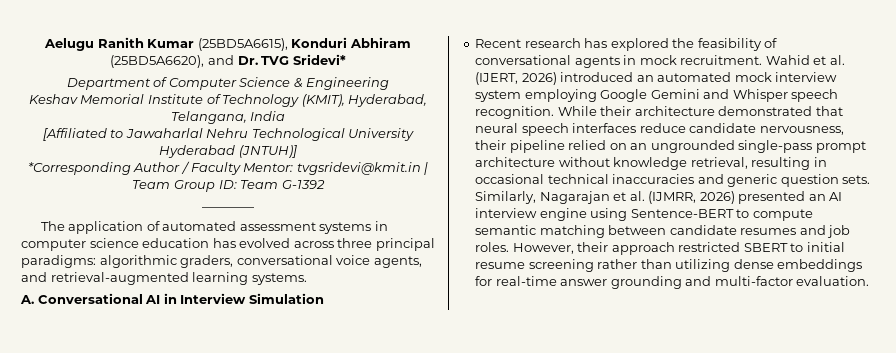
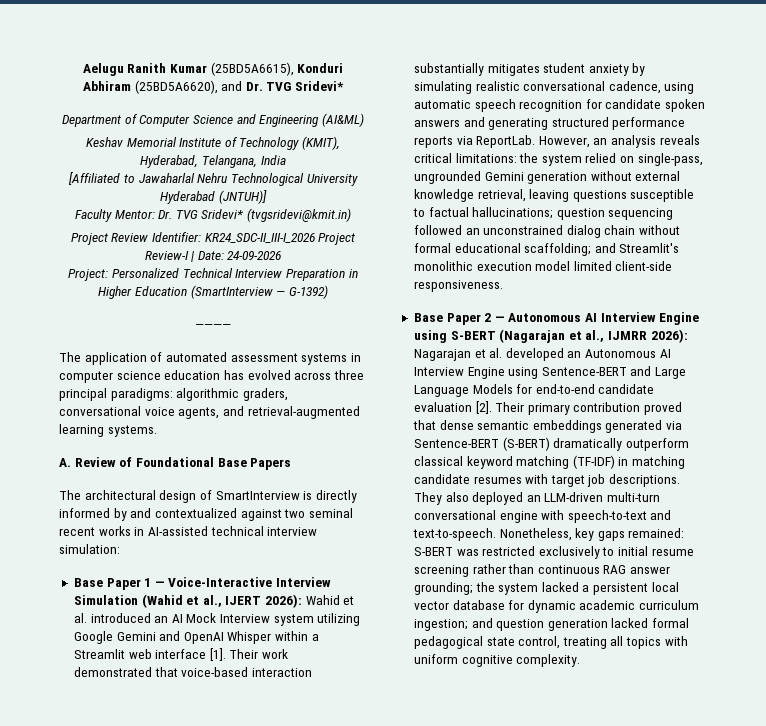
- Department of Computer Science & Engineering
+ Department of Computer Science and Engineering (AI&ML)
- *Corresponding Author / Faculty Mentor: tvgsridevi@kmit.in | Team Group ID: Team G-1392
+ Faculty Mentor: Dr. TVG Sridevi* (tvgsridevi@kmit.in)
+ Project Review Identifier: KR24_SDC-II_III-I_2026 Project Review-I | Date: 24-09-2026
+ Project: Personalized Technical Interview Preparation in Higher Education (SmartInterview — G-1392)
- A. Conversational AI in Interview Simulation
- Recent research has explored the feasibility of conversational agents in mock recruitment. Wahid et al. (IJERT, 2026) introduced an automated mock interview system employing Google Gemini and Whisper speech recognition. While their architecture demonstrated that neural speech interfaces reduce candidate nervousness, their pipeline relied on an ungrounded single-pass prompt architecture without knowledge retrieval, resulting in occasional technical inaccuracies and generic question sets. Similarly, Nagarajan et al. (IJMRR, 2026) presented an AI interview engine using Sentence-BERT to compute semantic matching between candidate resumes and job roles. However, their approach restricted SBERT to initial resume screening rather than utilizing dense embeddings for real-time answer grounding and multi-factor evaluation.
+ A. Review of Foundational Base Papers
+ The architectural design of SmartInterview is directly informed by and contextualized against two seminal recent works in AI-assisted technical interview simulation:
+ Base Paper 1 — Voice-Interactive Interview Simulation (Wahid et al., IJERT 2026): Wahid et al. introduced an AI Mock Interview system utilizing Google Gemini and OpenAI Whisper within a Streamlit web interface [1]. Their work demonstrated that voice-based interaction substantially mitigates student anxiety by simulating realistic conversational cadence, using automatic speech recognition for candidate spoken answers and generating structured performance reports via ReportLab. However, an analysis reveals critical limitations: the system relied on single-pass, ungrounded Gemini generation without external knowledge retrieval, leaving questions susceptible to factual hallucinations; question sequencing followed an unconstrained dialog chain without formal educational scaffolding; and Streamlit's monolithic execution model limited client-side responsiveness.
+ Base Paper 2 — Autonomous AI Interview Engine using S-BERT (Nagarajan et al., IJMRR 2026): Nagarajan et al. developed an Autonomous AI Interview Engine using Sentence-BERT and Large Language Models for end-to-end candidate evaluation [2]. Their primary contribution proved that dense semantic embeddings generated via Sentence-BERT (S-BERT) dramatically outperform classical keyword matching (TF-IDF) in matching candidate resumes with target job descriptions. They also deployed an LLM-driven multi-turn conversational engine with speech-to-text and text-to-speech. Nonetheless, key gaps remained: S-BERT was restricted exclusively to initial resume screening rather than continuous RAG answer grounding; the system lacked a persistent local vector database for dynamic academic curriculum ingestion; and question generation lacked formal pedagogical state control, treating all topics with uniform cognitive complexity.

